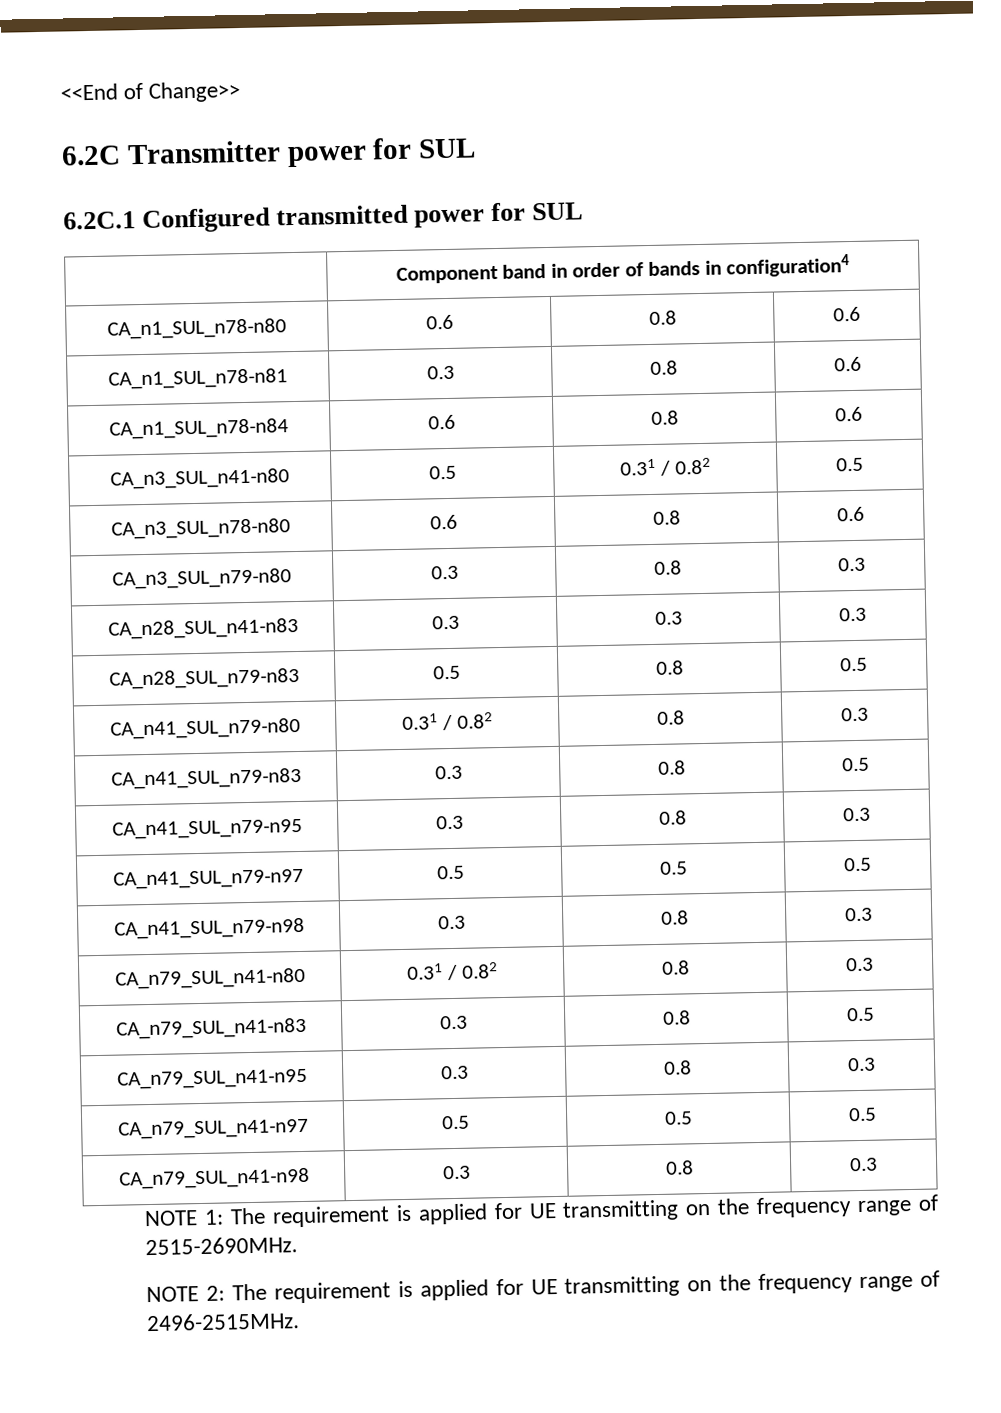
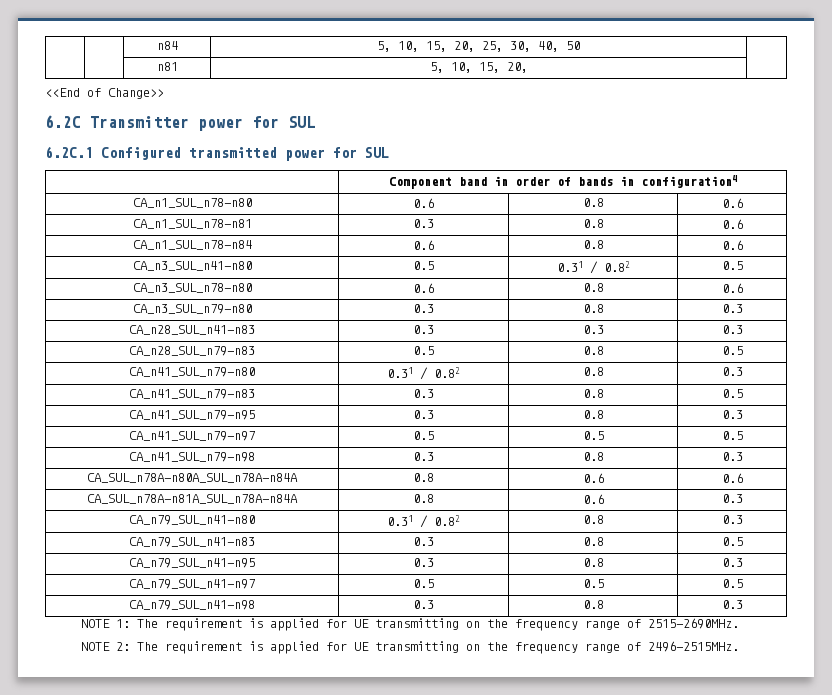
+ | | n84 | 5, 10, 15, 20, 25, 30, 40, 50 |
+ | | n81 | 5, 10, 15, 20, |
+ CA_SUL_n78A-n80A_SUL_n78A-n84A | 0.8 | 0.6 | 0.6
+ CA_SUL_n78A-n81A_SUL_n78A-n84A | 0.8 | 0.6 | 0.3

